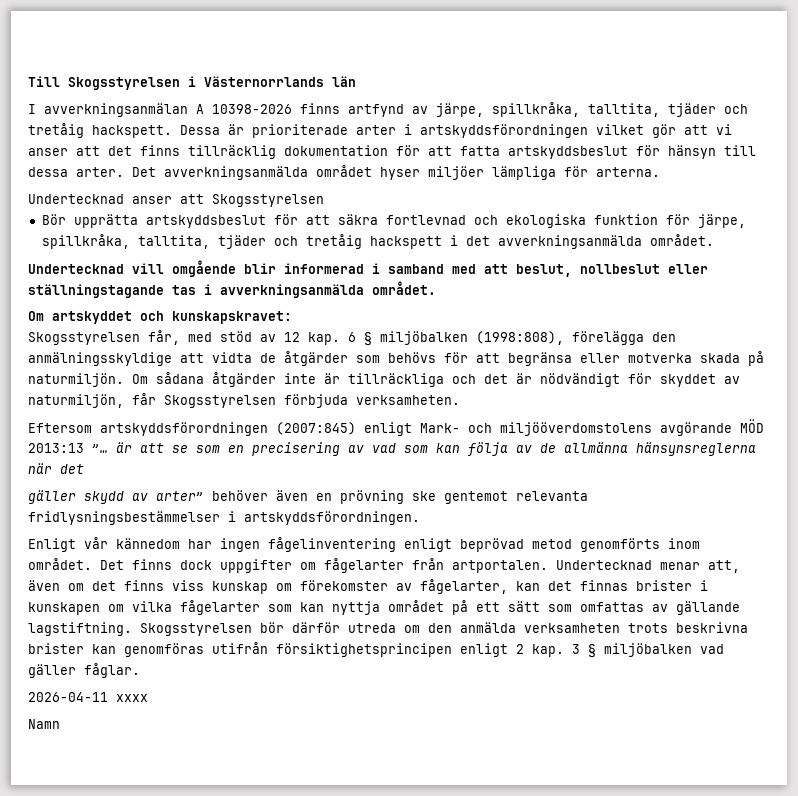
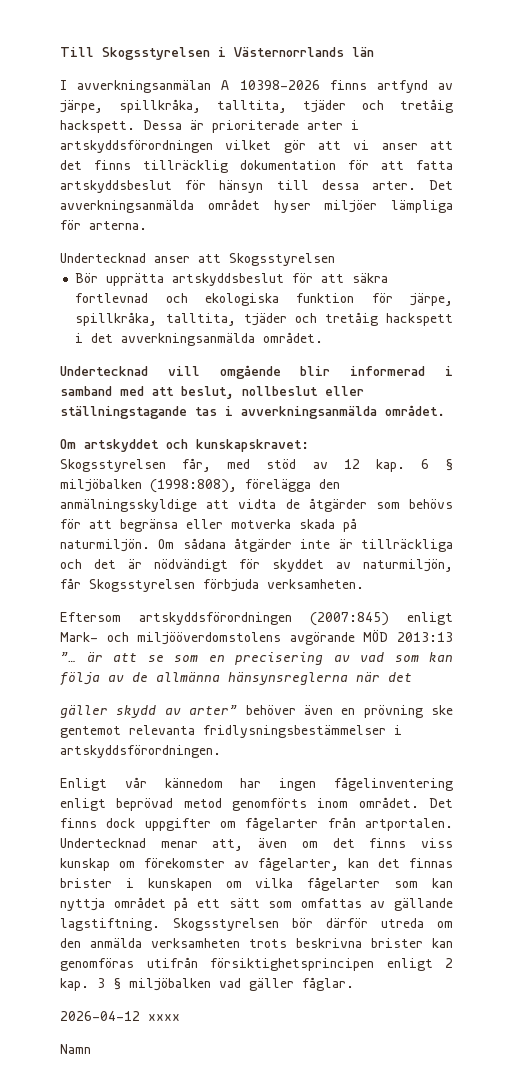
- 2026-04-11 xxxx
+ 2026-04-12 xxxx

